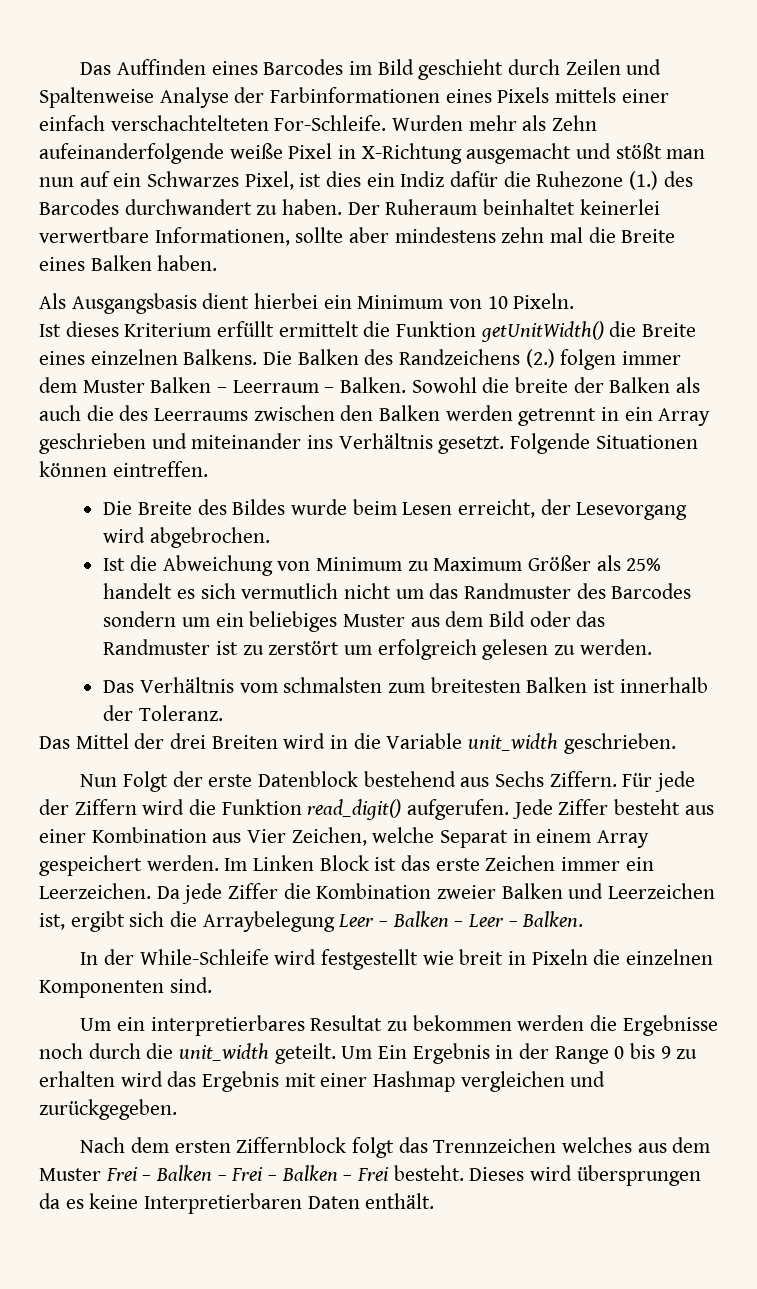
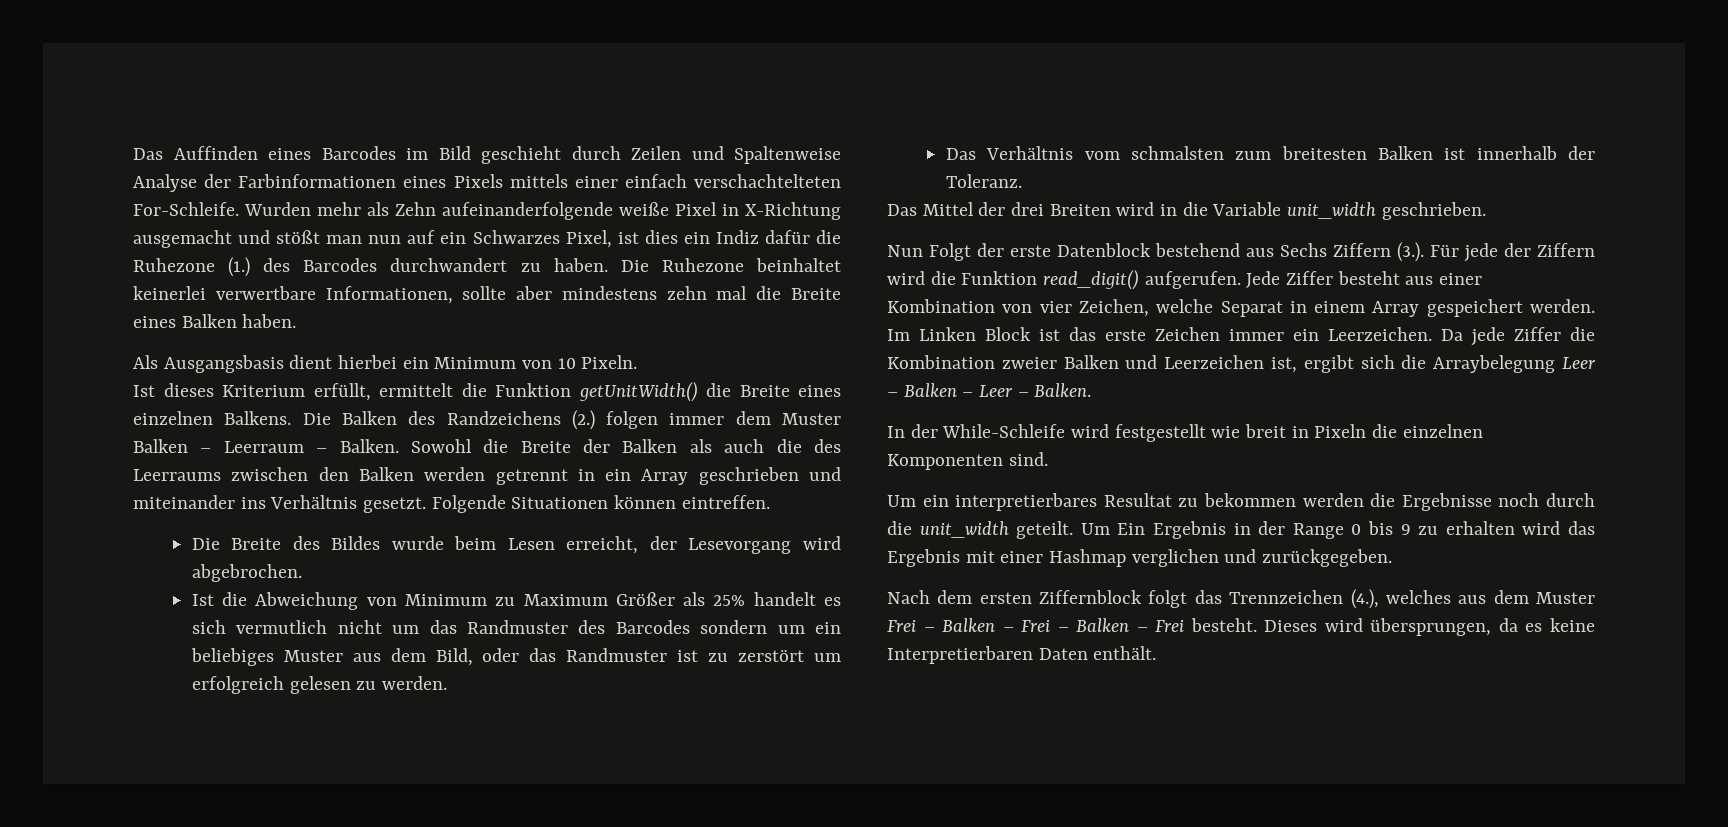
- Der Ruheraum beinhaltet keinerlei verwertbare Informationen, sollte aber mindestens zehn mal die Breite eines Balken haben.
+ Die Ruhezone beinhaltet keinerlei verwertbare Informationen, sollte aber mindestens zehn mal die Breite eines Balken haben.
- Ist dieses Kriterium erfüllt ermittelt die Funktion getUnitWidth() die Breite eines einzelnen Balkens.
+ Ist dieses Kriterium erfüllt, ermittelt die Funktion getUnitWidth() die Breite eines einzelnen Balkens.
- Sowohl die breite der Balken als auch die des Leerraums zwischen den Balken werden getrennt in ein Array geschrieben und miteinander ins Verhältnis gesetzt.
+ Sowohl die Breite der Balken als auch die des Leerraums zwischen den Balken werden getrennt in ein Array geschrieben und miteinander ins Verhältnis gesetzt.
- Ist die Abweichung von Minimum zu Maximum Größer als 25% handelt es sich vermutlich nicht um das Randmuster des Barcodes sondern um ein beliebiges Muster aus dem Bild oder das Randmuster ist zu zerstört um erfolgreich gelesen zu werden.
+ Ist die Abweichung von Minimum zu Maximum Größer als 25% handelt es sich vermutlich nicht um das Randmuster des Barcodes sondern um ein beliebiges Muster aus dem Bild, oder das Randmuster ist zu zerstört um erfolgreich gelesen zu werden.
- Nun Folgt der erste Datenblock bestehend aus Sechs Ziffern. Für jede der Ziffern wird die Funktion read_digit() aufgerufen.
+ Nun Folgt der erste Datenblock bestehend aus Sechs Ziffern (3.). Für jede der Ziffern wird die Funktion read_digit() aufgerufen.
- Jede Ziffer besteht aus einer Kombination aus Vier Zeichen, welche Separat in einem Array gespeichert werden.
+ Jede Ziffer besteht aus einer Kombination von vier Zeichen, welche Separat in einem Array gespeichert werden.
- Um Ein Ergebnis in der Range 0 bis 9 zu erhalten wird das Ergebnis mit einer Hashmap vergleichen und zurückgegeben.
+ Um Ein Ergebnis in der Range 0 bis 9 zu erhalten wird das Ergebnis mit einer Hashmap verglichen und zurückgegeben.
- Nach dem ersten Ziffernblock folgt das Trennzeichen welches aus dem Muster Frei – Balken – Frei – Balken – Frei besteht.
+ Nach dem ersten Ziffernblock folgt das Trennzeichen (4.), welches aus dem Muster Frei – Balken – Frei – Balken – Frei besteht.
- Dieses wird übersprungen da es keine Interpretierbaren Daten enthält.
+ Dieses wird übersprungen, da es keine Interpretierbaren Daten enthält.

